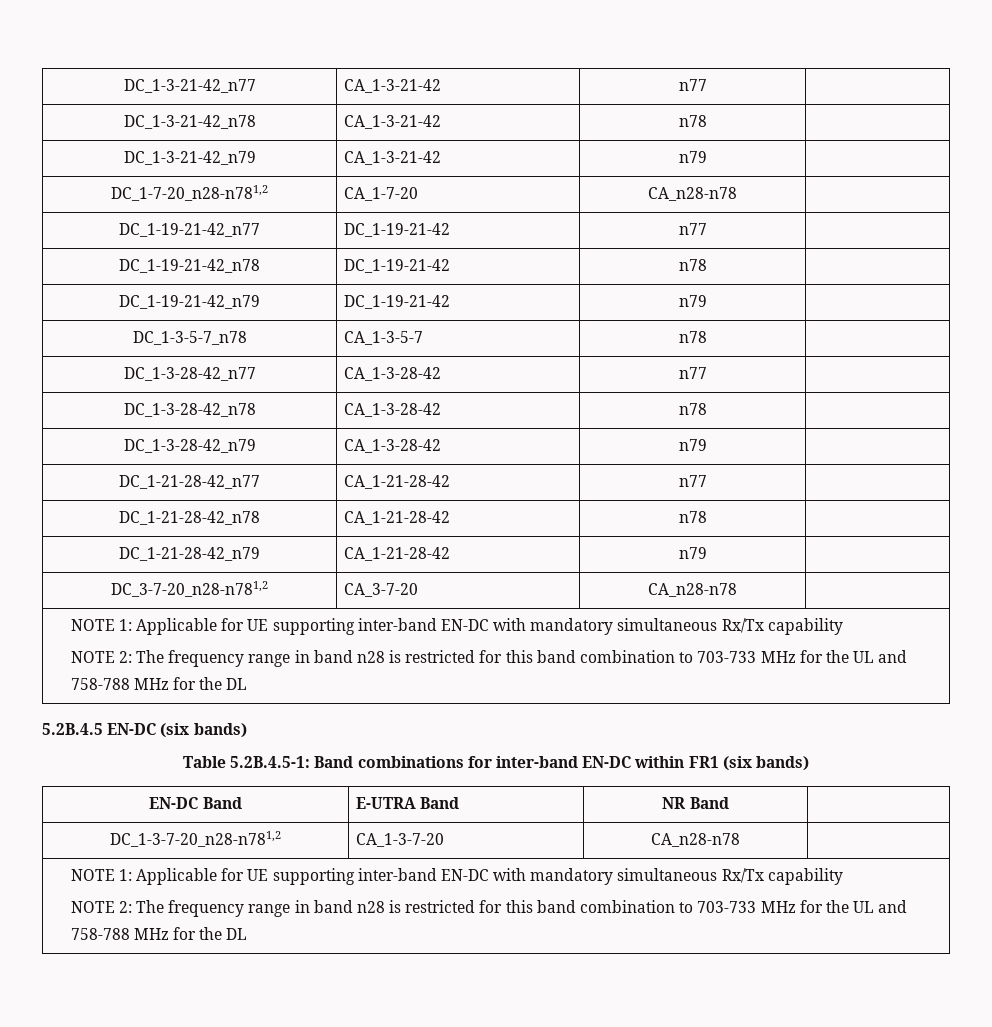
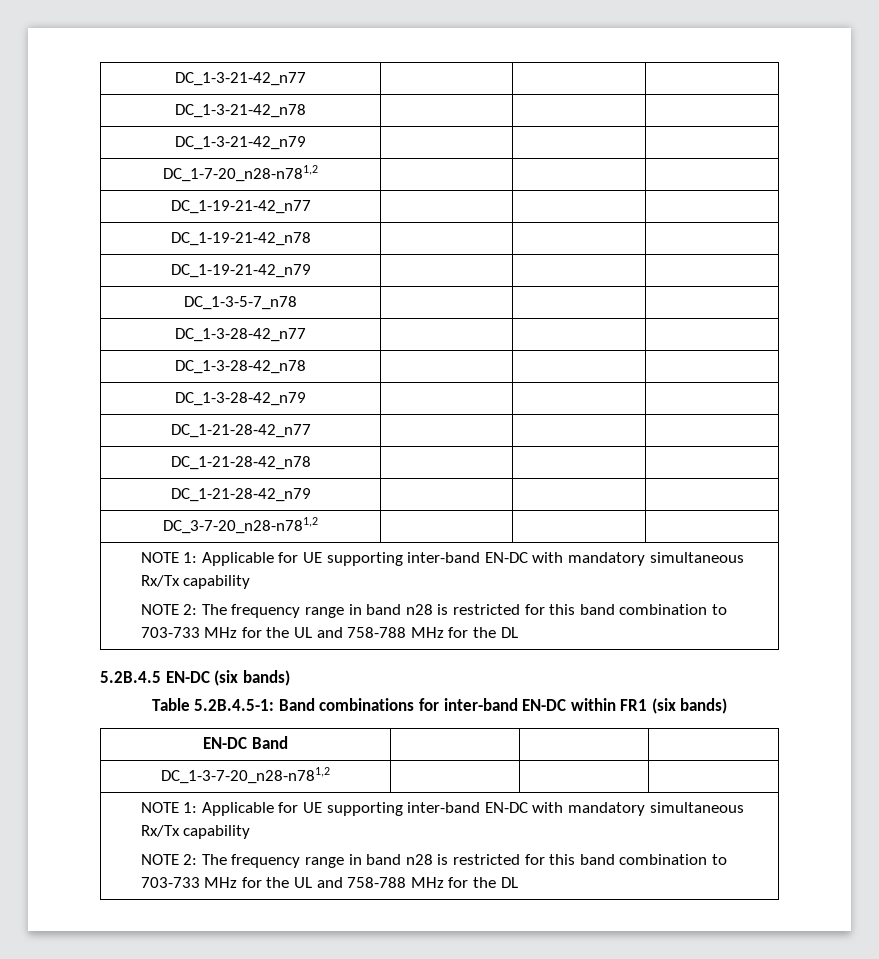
- DC_1-3-21-42_n77 | CA_1-3-21-42 | n77 |
+ DC_1-3-21-42_n77 | | |
- DC_1-3-21-42_n78 | CA_1-3-21-42 | n78 |
+ DC_1-3-21-42_n78 | | |
- DC_1-3-21-42_n79 | CA_1-3-21-42 | n79 |
+ DC_1-3-21-42_n79 | | |
- DC_1-7-20_n28-n781,2 | CA_1-7-20 | CA_n28-n78 |
+ DC_1-7-20_n28-n781,2 | | |
- DC_1-19-21-42_n77 | DC_1-19-21-42 | n77 |
+ DC_1-19-21-42_n77 | | |
- DC_1-19-21-42_n78 | DC_1-19-21-42 | n78 |
+ DC_1-19-21-42_n78 | | |
- DC_1-19-21-42_n79 | DC_1-19-21-42 | n79 |
+ DC_1-19-21-42_n79 | | |
- DC_1-3-5-7_n78 | CA_1-3-5-7 | n78 |
+ DC_1-3-5-7_n78 | | |
- DC_1-3-28-42_n77 | CA_1-3-28-42 | n77 |
+ DC_1-3-28-42_n77 | | |
- DC_1-3-28-42_n78 | CA_1-3-28-42 | n78 |
+ DC_1-3-28-42_n78 | | |
- DC_1-3-28-42_n79 | CA_1-3-28-42 | n79 |
+ DC_1-3-28-42_n79 | | |
- DC_1-21-28-42_n77 | CA_1-21-28-42 | n77 |
+ DC_1-21-28-42_n77 | | |
- DC_1-21-28-42_n78 | CA_1-21-28-42 | n78 |
+ DC_1-21-28-42_n78 | | |
- DC_1-21-28-42_n79 | CA_1-21-28-42 | n79 |
+ DC_1-21-28-42_n79 | | |
- DC_3-7-20_n28-n781,2 | CA_3-7-20 | CA_n28-n78 |
+ DC_3-7-20_n28-n781,2 | | |
- EN-DC Band | E-UTRA Band | NR Band |
+ EN-DC Band | | |
- DC_1-3-7-20_n28-n781,2 | CA_1-3-7-20 | CA_n28-n78 |
+ DC_1-3-7-20_n28-n781,2 | | |

